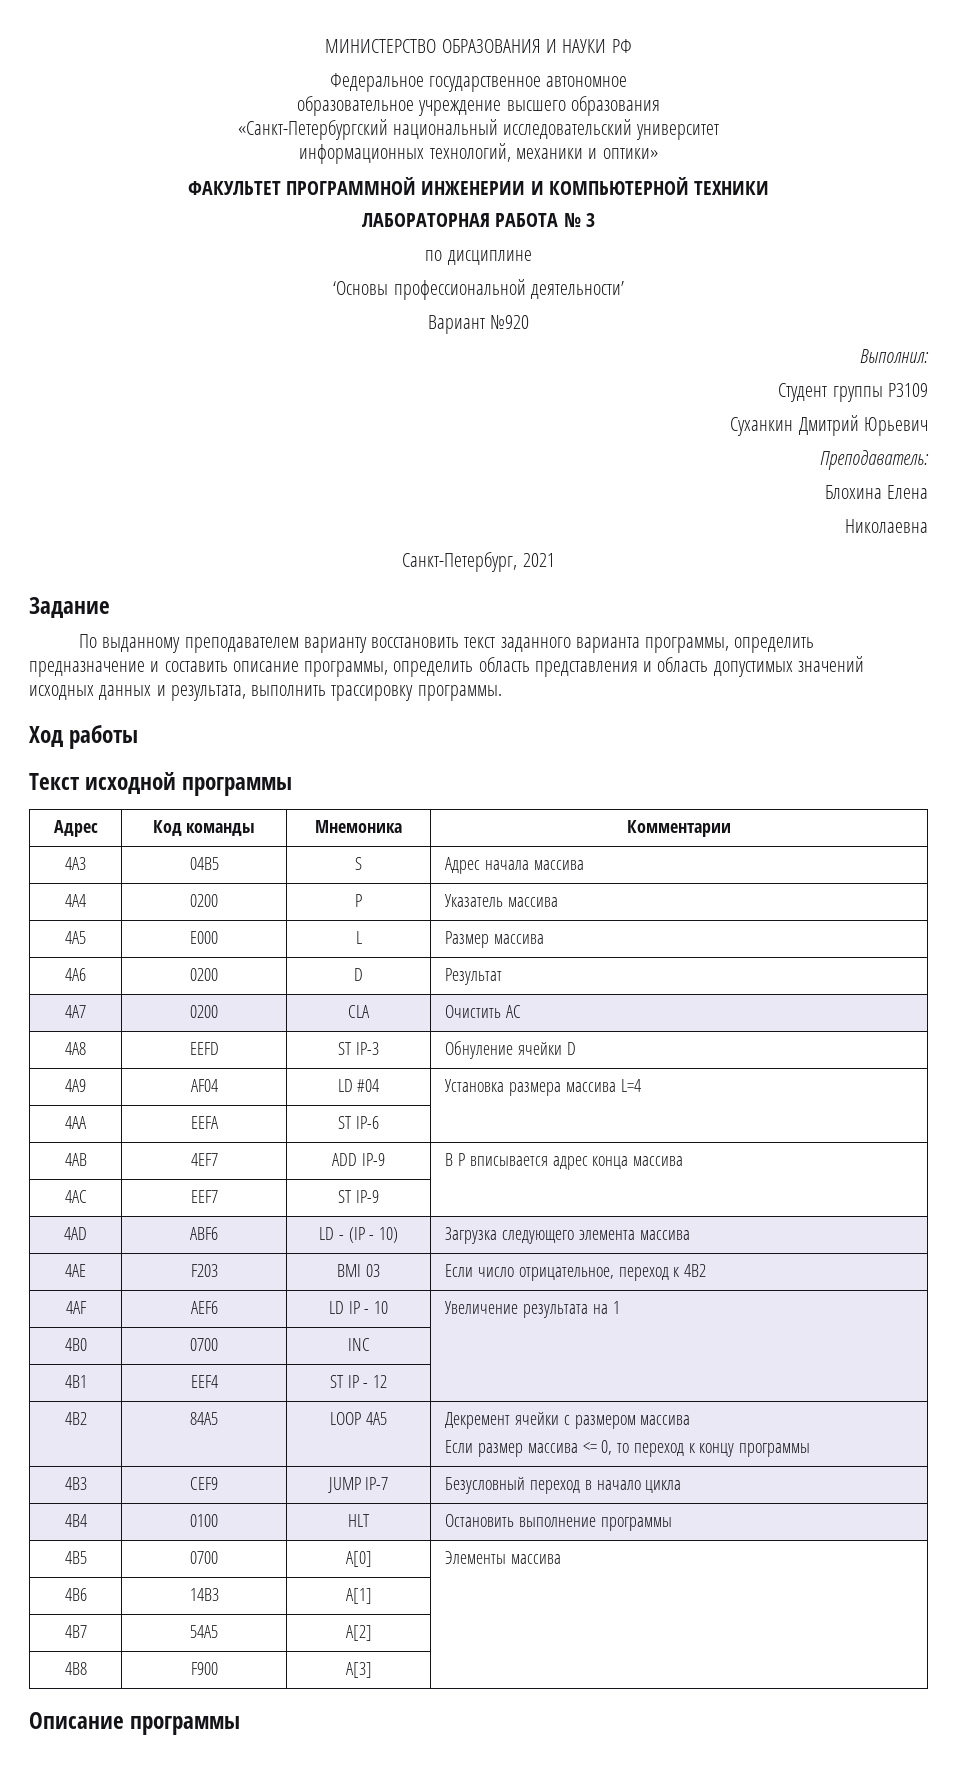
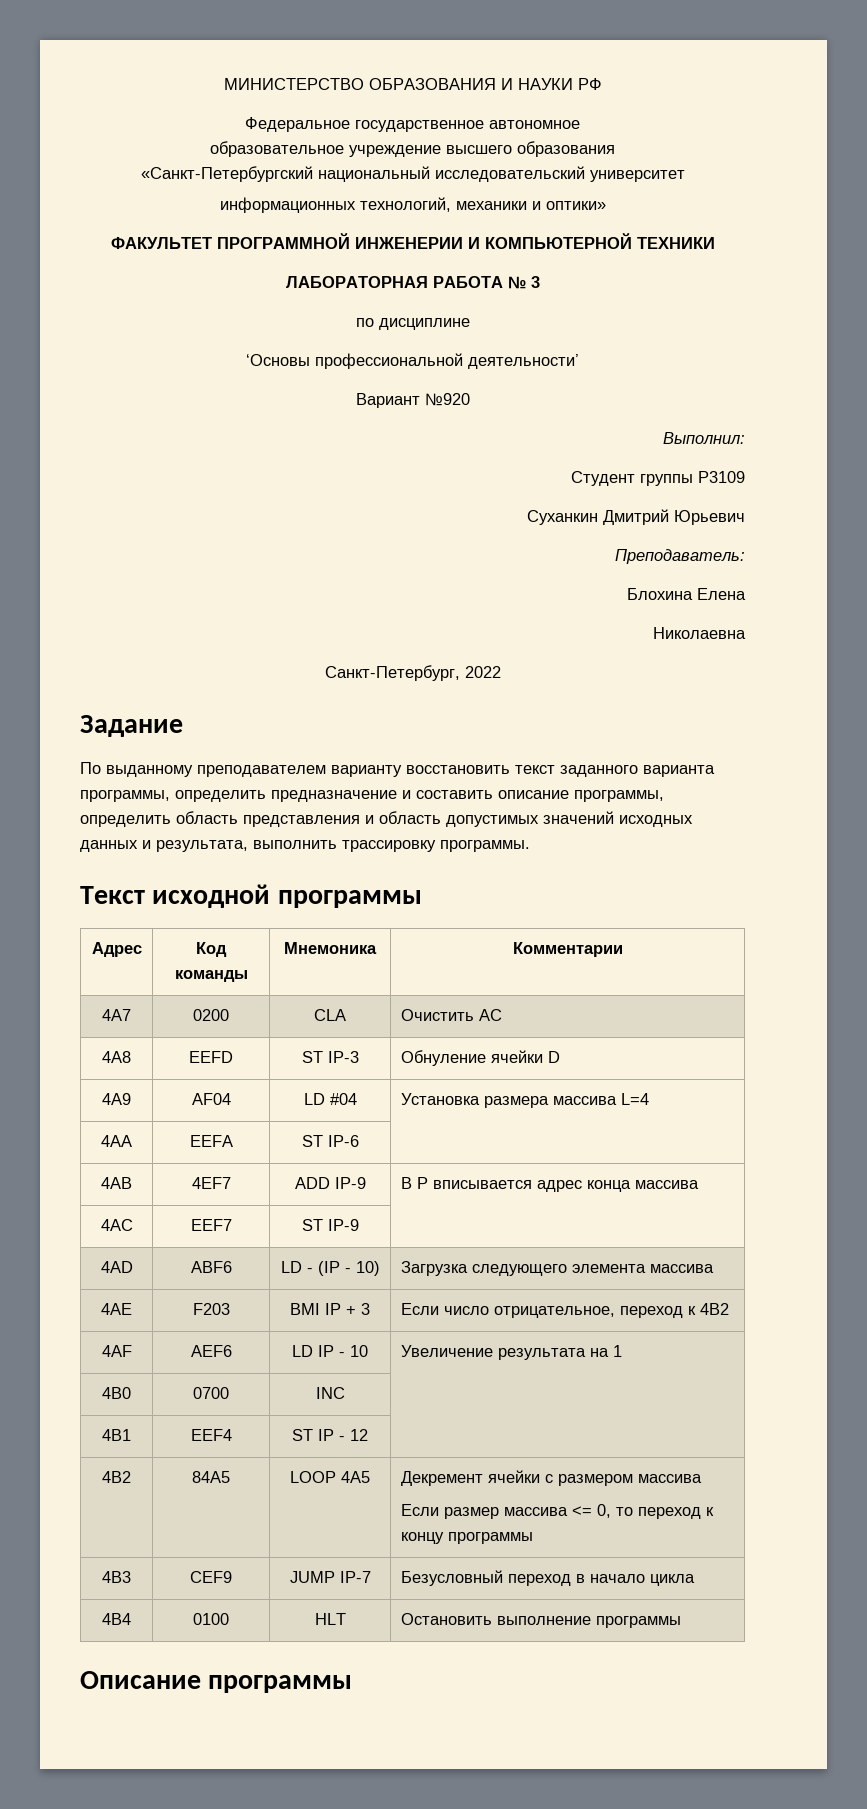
- Санкт-Петербург, 2021
+ Санкт-Петербург, 2022
- Ход работы
- 4A3 | 04B5 | S | Адрес начала массива
- 4A4 | 0200 | P | Указатель массива
- 4A5 | E000 | L | Размер массива
- 4A6 | 0200 | D | Результат
- 4AE | F203 | BMI 03 | Если число отрицательное, переход к 4B2
+ 4AE | F203 | BMI IP + 3 | Если число отрицательное, переход к 4B2
- 4B5 | 0700 | A[0] | Элементы массива
- 4B6 | 14B3 | A[1] |
- 4B7 | 54A5 | A[2] |
- 4B8 | F900 | A[3] |

